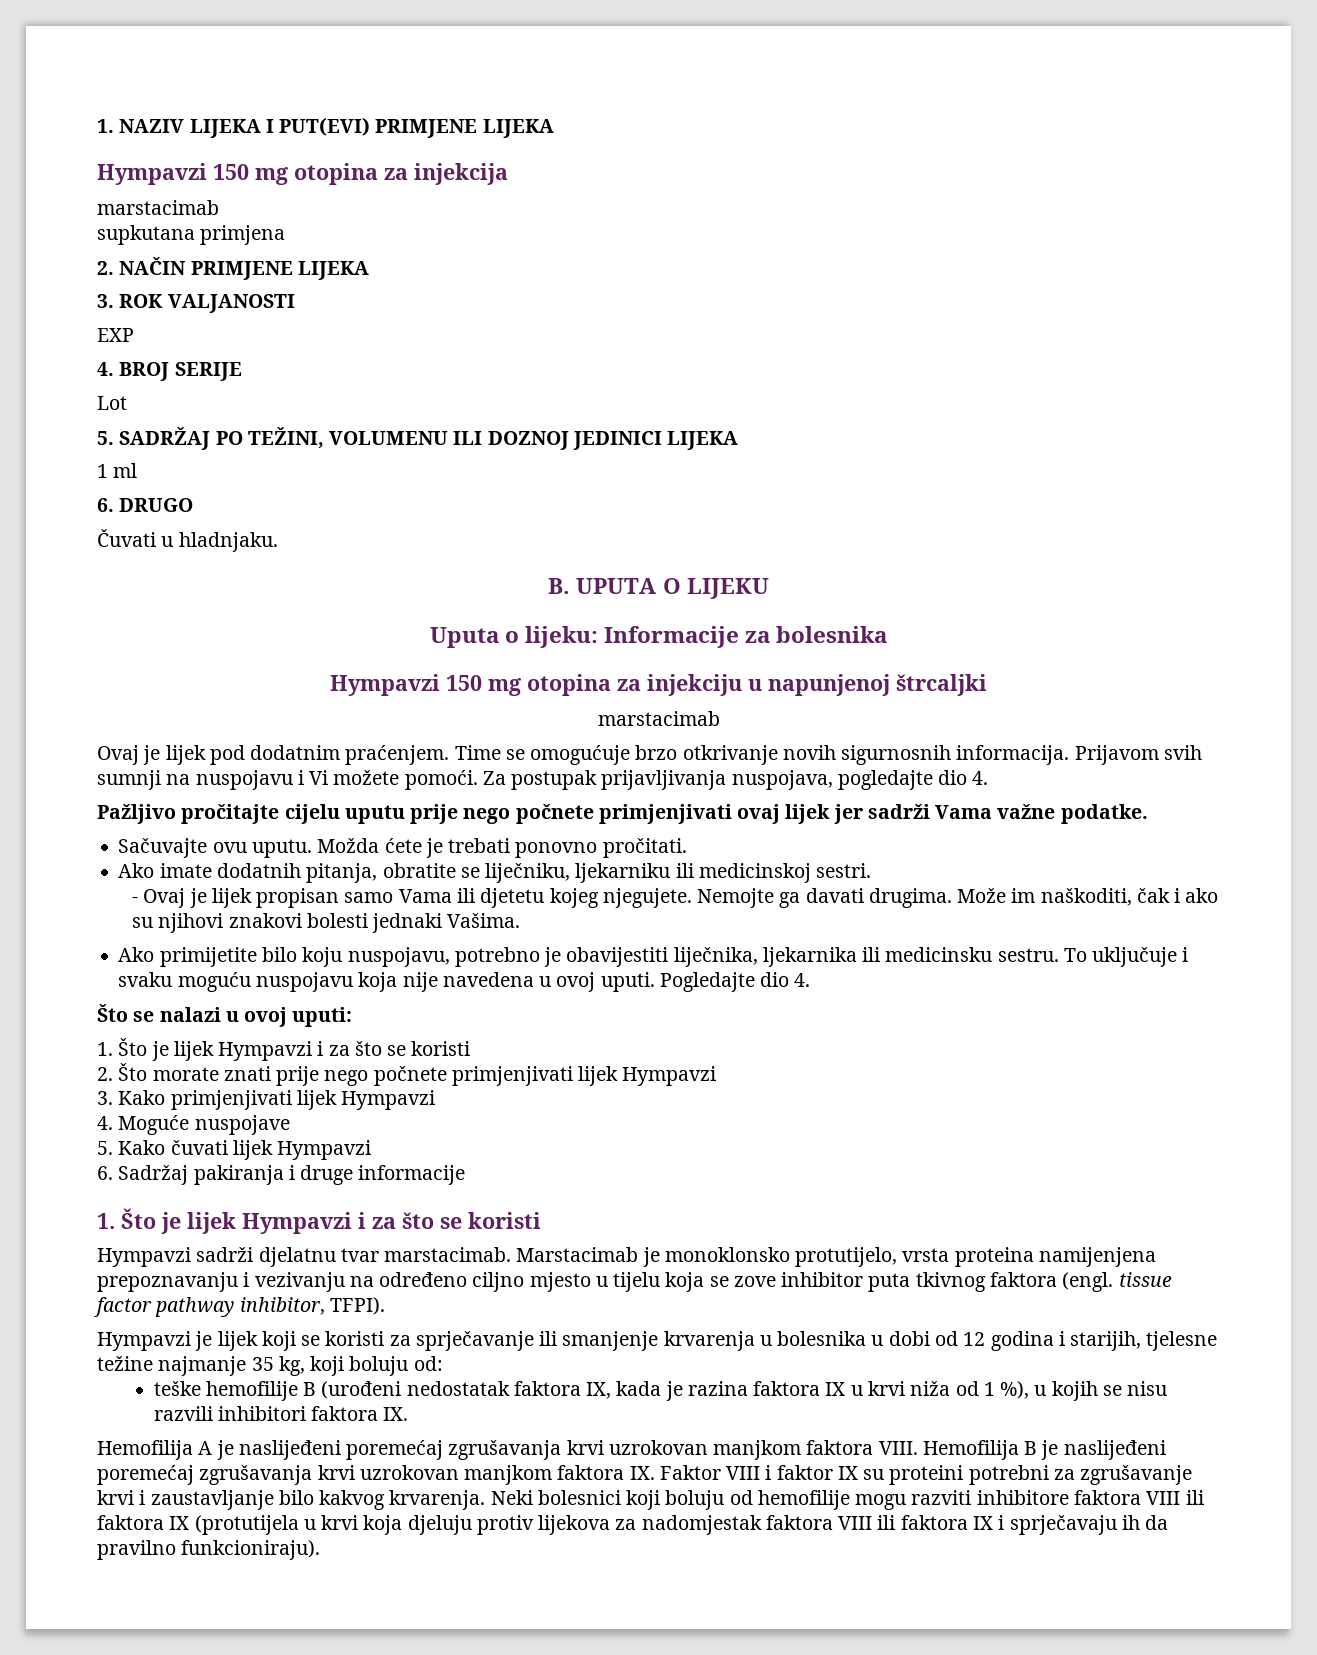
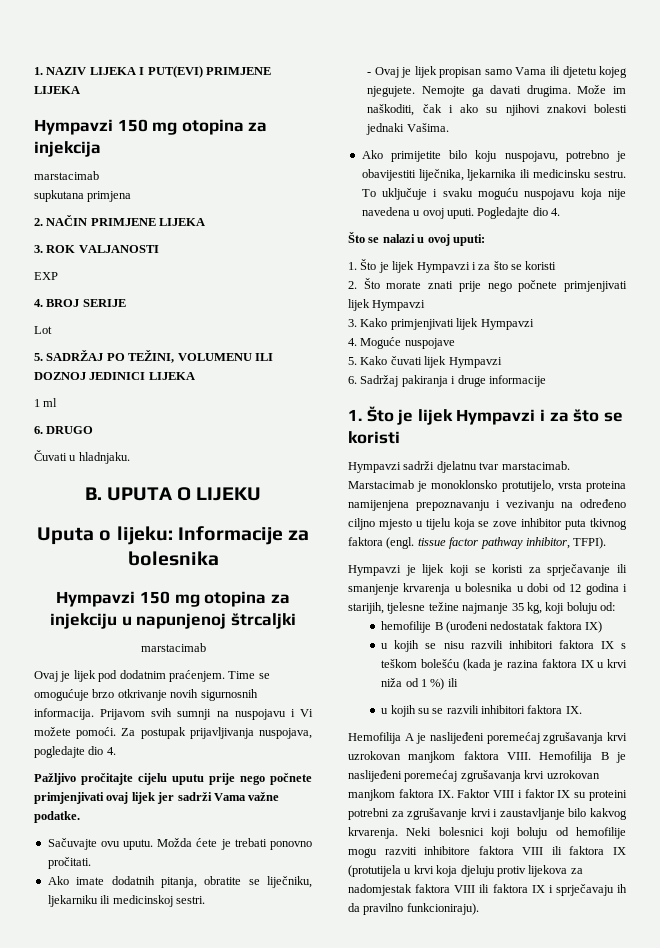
- teške hemofilije B (urođeni nedostatak faktora IX, kada je razina faktora IX u krvi niža od 1 %), u kojih se nisu razvili inhibitori faktora IX.
+ hemofilije B (urođeni nedostatak faktora IX)
+ u kojih se nisu razvili inhibitori faktora IX s teškom bolešću (kada je razina faktora IX u krvi niža od 1 %) ili
+ u kojih su se razvili inhibitori faktora IX.

